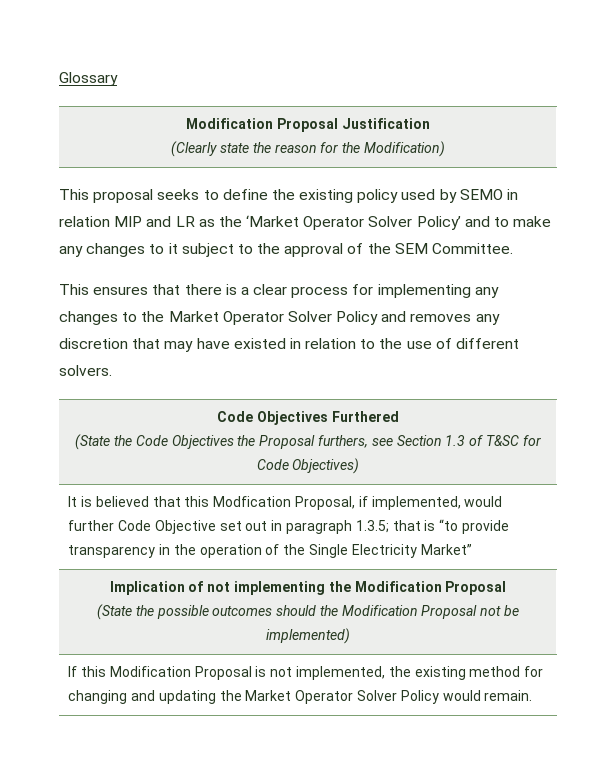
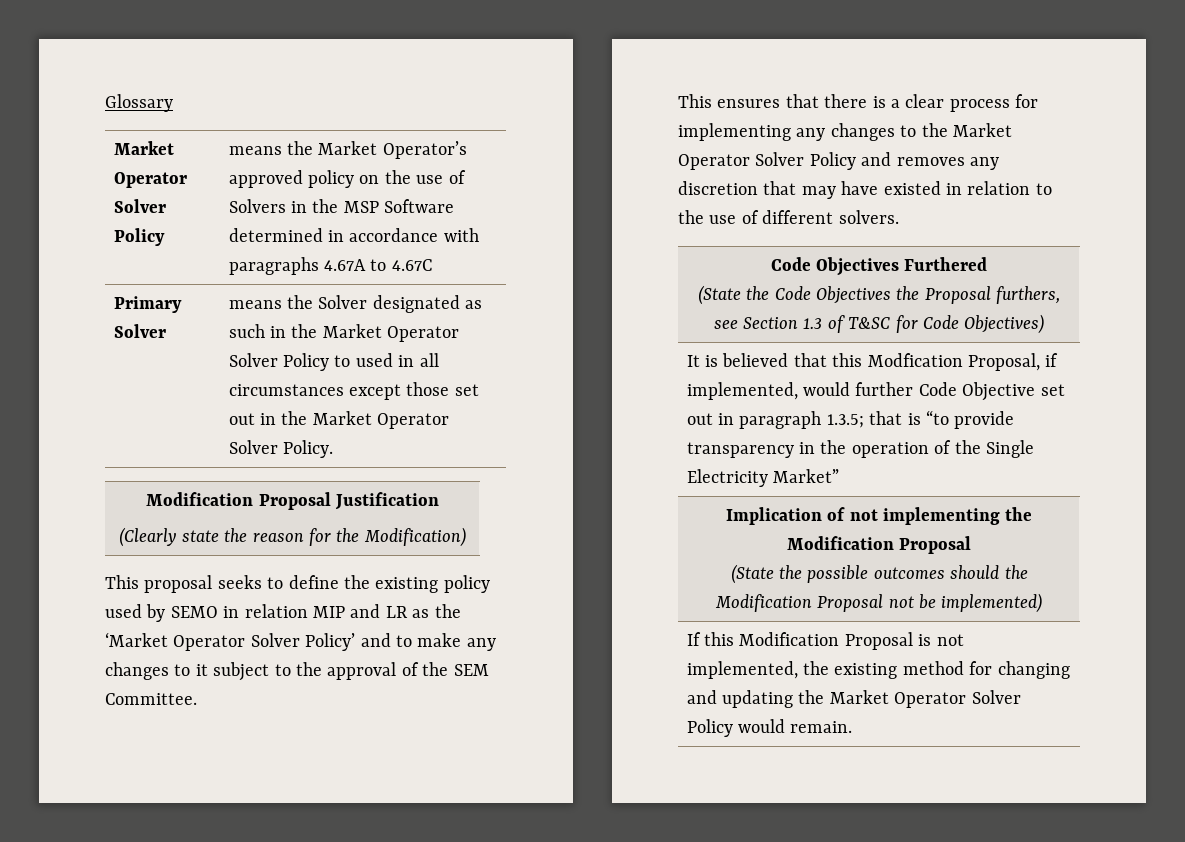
+ Market Operator Solver Policy | means the Market Operator’s approved policy on the use of Solvers in the MSP Software determined in accordance with paragraphs 4.67A to 4.67C
+ Primary Solver | means the Solver designated as such in the Market Operator Solver Policy to used in all circumstances except those set out in the Market Operator Solver Policy.

